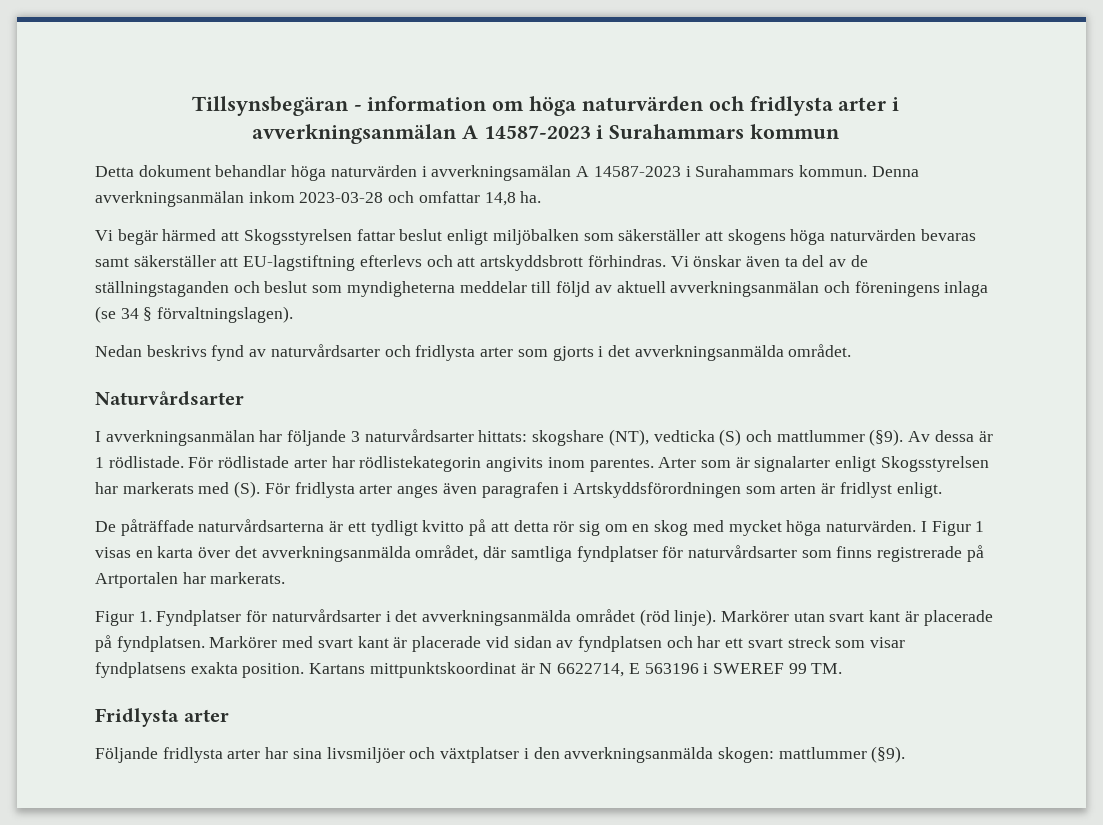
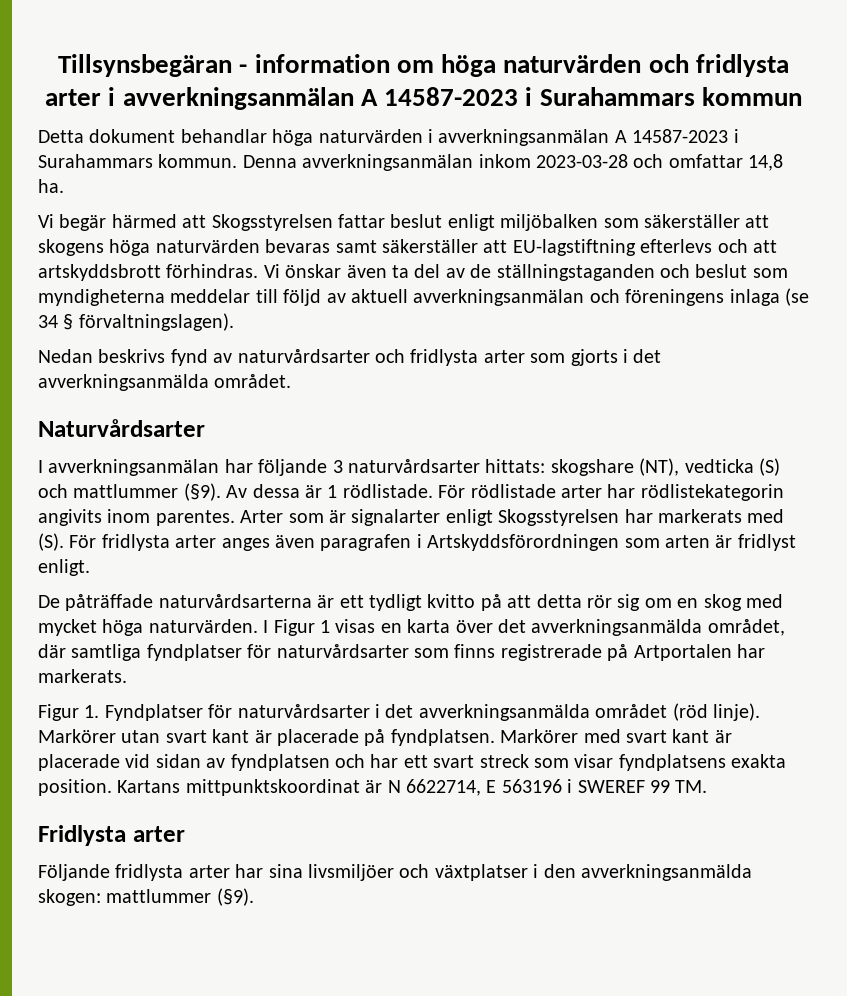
- Detta dokument behandlar höga naturvärden i avverkningsamälan A 14587-2023 i Surahammars kommun.
+ Detta dokument behandlar höga naturvärden i avverkningsanmälan A 14587-2023 i Surahammars kommun.

